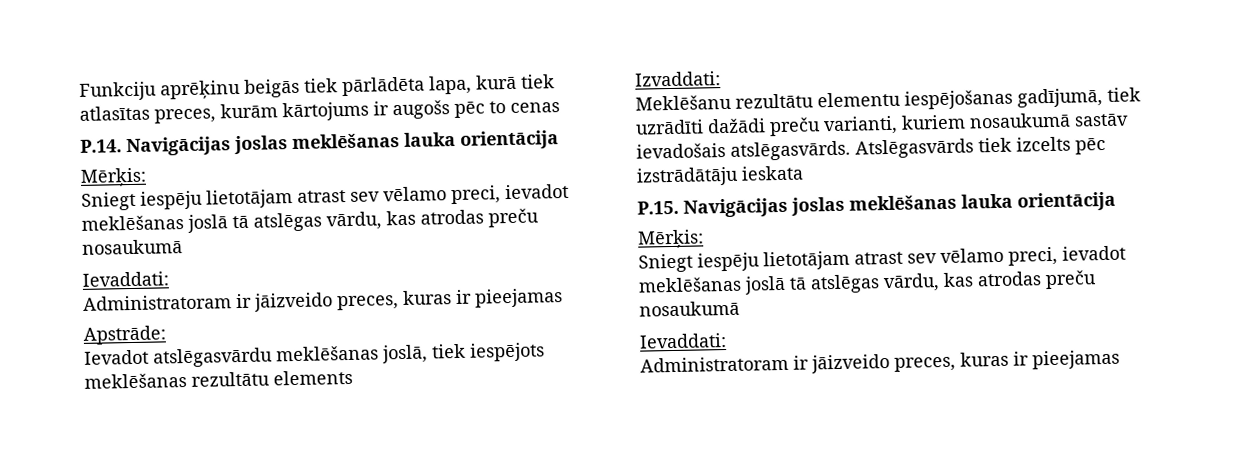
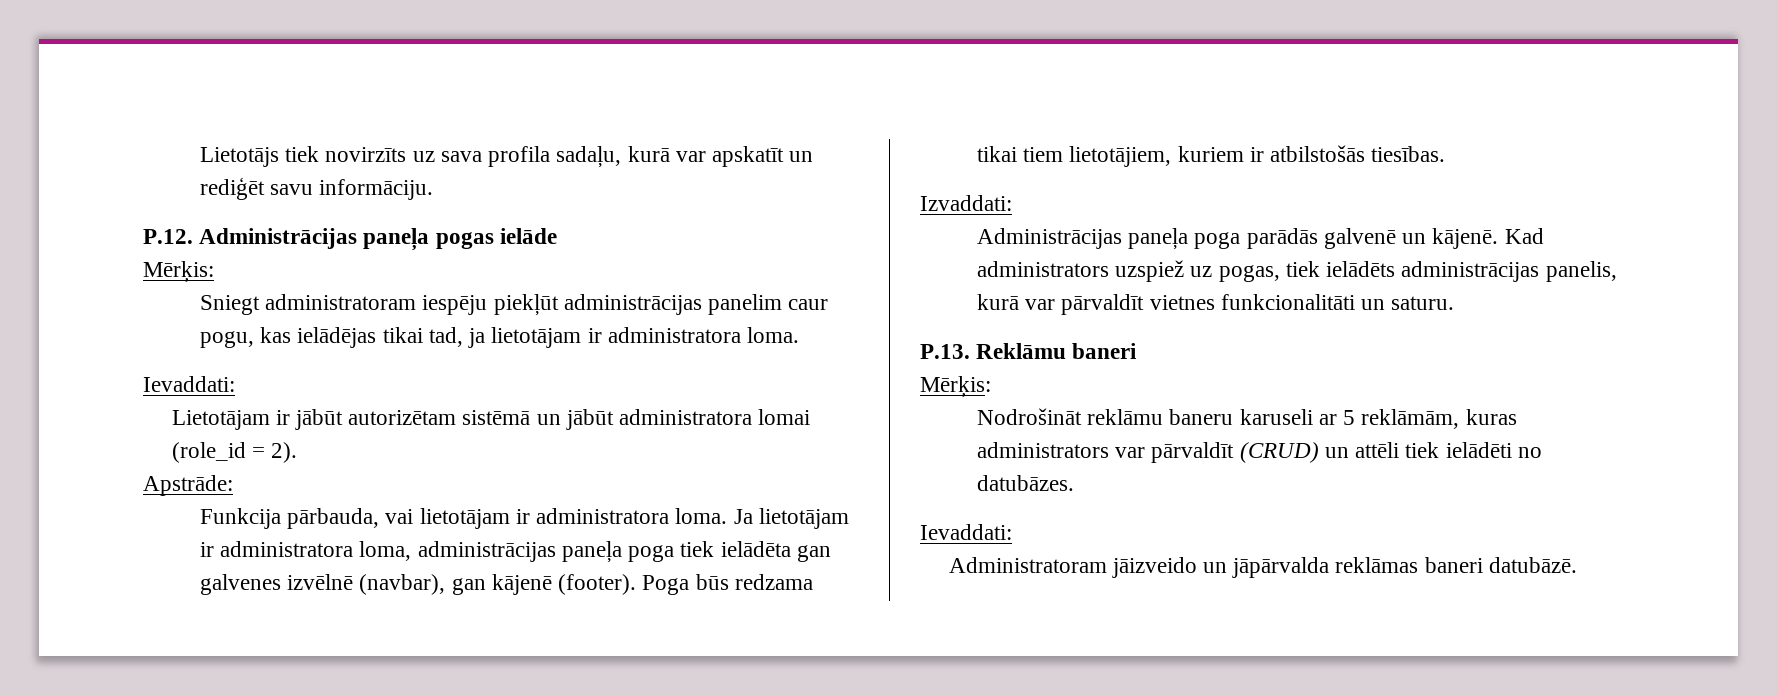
- Funkciju aprēķinu beigās tiek pārlādēta lapa, kurā tiek atlasītas preces, kurām kārtojums ir augošs pēc to cenas
- P.14. Navigācijas joslas meklēšanas lauka orientācija
+ Lietotājs tiek novirzīts uz sava profila sadaļu, kurā var apskatīt un rediģēt savu informāciju.
+ P.12. Administrācijas paneļa pogas ielāde
  Mērķis:
- Sniegt iespēju lietotājam atrast sev vēlamo preci, ievadot meklēšanas joslā tā atslēgas vārdu, kas atrodas preču nosaukumā
+ Sniegt administratoram iespēju piekļūt administrācijas panelim caur pogu, kas ielādējas tikai tad, ja lietotājam ir administratora loma.
  Ievaddati:
- Administratoram ir jāizveido preces, kuras ir pieejamas
+ Lietotājam ir jābūt autorizētam sistēmā un jābūt administratora lomai (role_id = 2).
  Apstrāde:
- Ievadot atslēgasvārdu meklēšanas joslā, tiek iespējots meklēšanas rezultātu elements
+ Funkcija pārbauda, vai lietotājam ir administratora loma. Ja lietotājam ir administratora loma, administrācijas paneļa poga tiek ielādēta gan galvenes izvēlnē (navbar), gan kājenē (footer). Poga būs redzama tikai tiem lietotājiem, kuriem ir atbilstošās tiesības.
  Izvaddati:
- Meklēšanu rezultātu elementu iespējošanas gadījumā, tiek uzrādīti dažādi preču varianti, kuriem nosaukumā sastāv ievadošais atslēgasvārds. Atslēgasvārds tiek izcelts pēc izstrādātāju ieskata
- P.15. Navigācijas joslas meklēšanas lauka orientācija
+ Administrācijas paneļa poga parādās galvenē un kājenē. Kad administrators uzspiež uz pogas, tiek ielādēts administrācijas panelis, kurā var pārvaldīt vietnes funkcionalitāti un saturu.
+ P.13. Reklāmu baneri
  Mērķis:
- Sniegt iespēju lietotājam atrast sev vēlamo preci, ievadot meklēšanas joslā tā atslēgas vārdu, kas atrodas preču nosaukumā
+ Nodrošināt reklāmu baneru karuseli ar 5 reklāmām, kuras administrators var pārvaldīt (CRUD) un attēli tiek ielādēti no datubāzes.
  Ievaddati:
- Administratoram ir jāizveido preces, kuras ir pieejamas
+ Administratoram jāizveido un jāpārvalda reklāmas baneri datubāzē.

